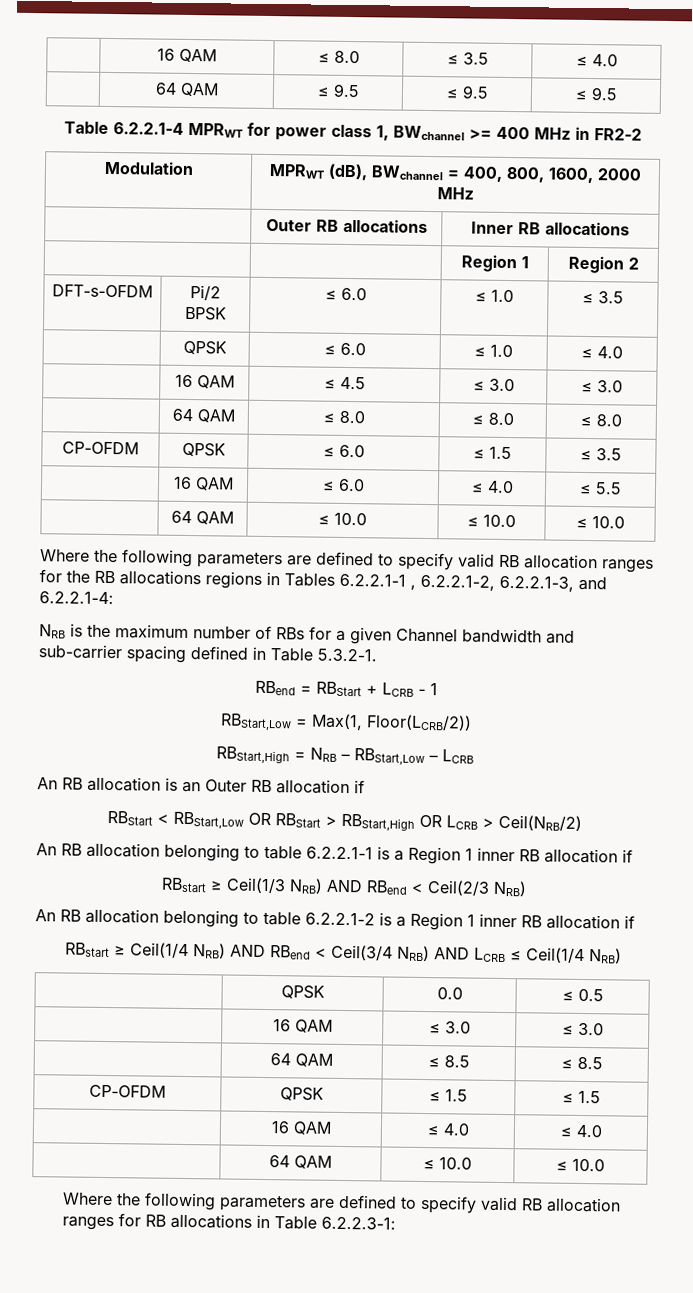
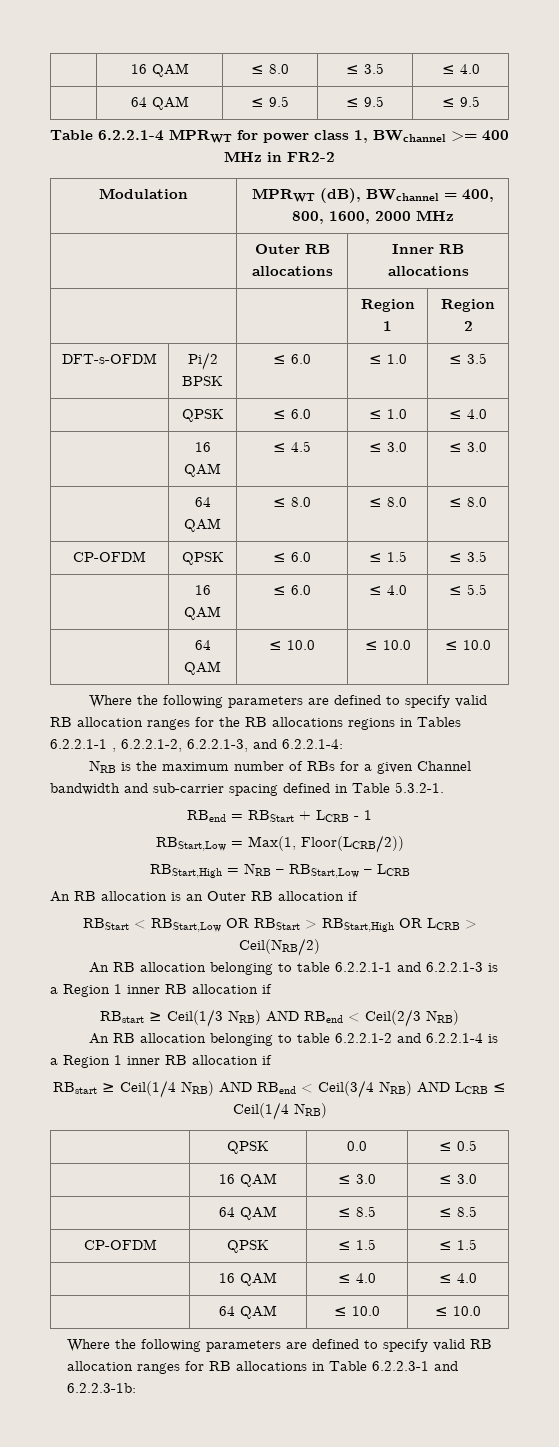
- An RB allocation belonging to table 6.2.2.1-1 is a Region 1 inner RB allocation if
+ An RB allocation belonging to table 6.2.2.1-1 and 6.2.2.1-3 is a Region 1 inner RB allocation if
- An RB allocation belonging to table 6.2.2.1-2 is a Region 1 inner RB allocation if
+ An RB allocation belonging to table 6.2.2.1-2 and 6.2.2.1-4 is a Region 1 inner RB allocation if
- Where the following parameters are defined to specify valid RB allocation ranges for RB allocations in Table 6.2.2.3-1:
+ Where the following parameters are defined to specify valid RB allocation ranges for RB allocations in Table 6.2.2.3-1 and 6.2.2.3-1b:

